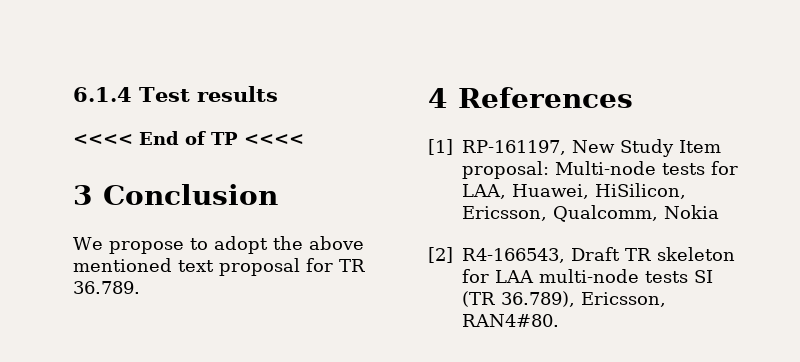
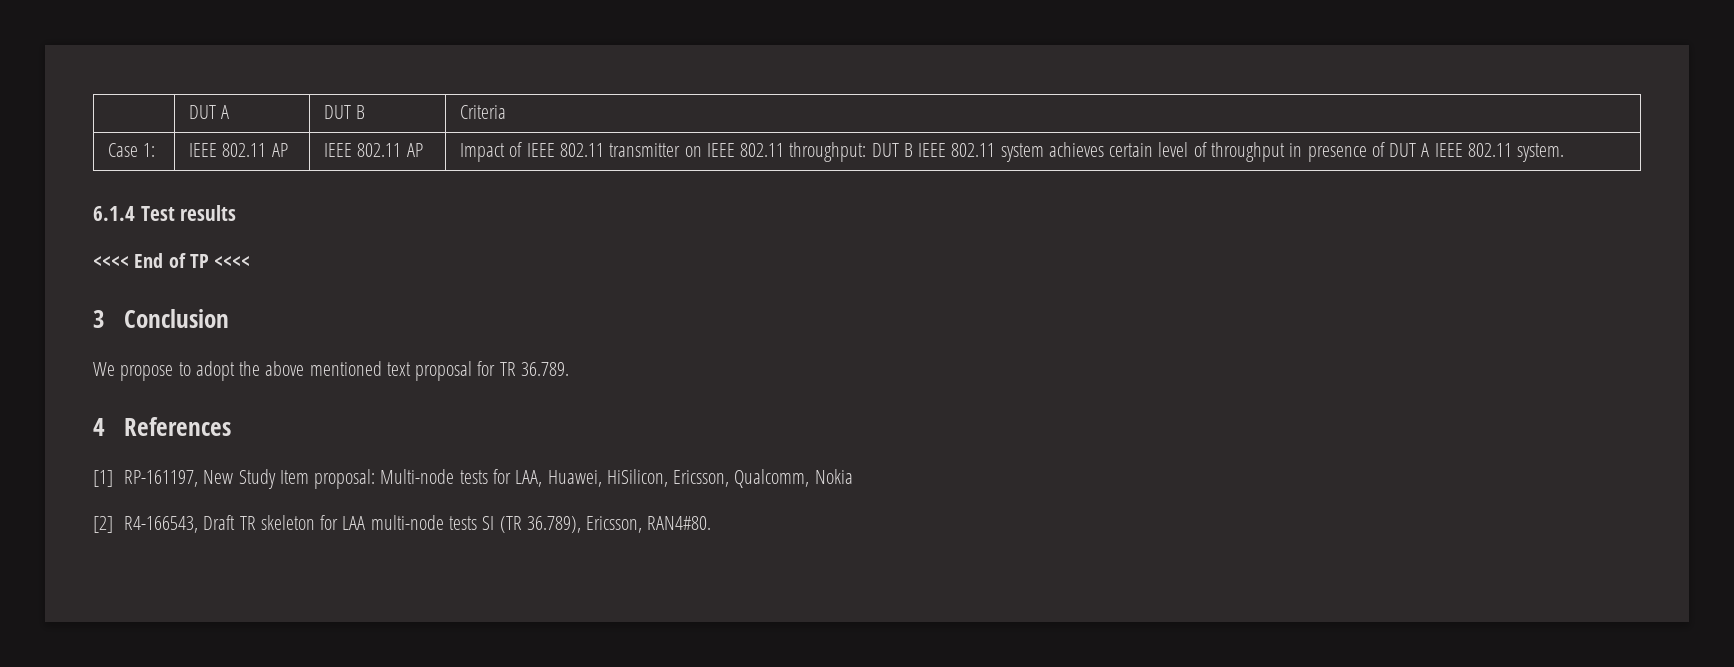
+ | DUT A | DUT B | Criteria
+ Case 1: | IEEE 802.11 AP | IEEE 802.11 AP | Impact of IEEE 802.11 transmitter on IEEE 802.11 throughput: DUT B IEEE 802.11 system achieves certain level of throughput in presence of DUT A IEEE 802.11 system.

